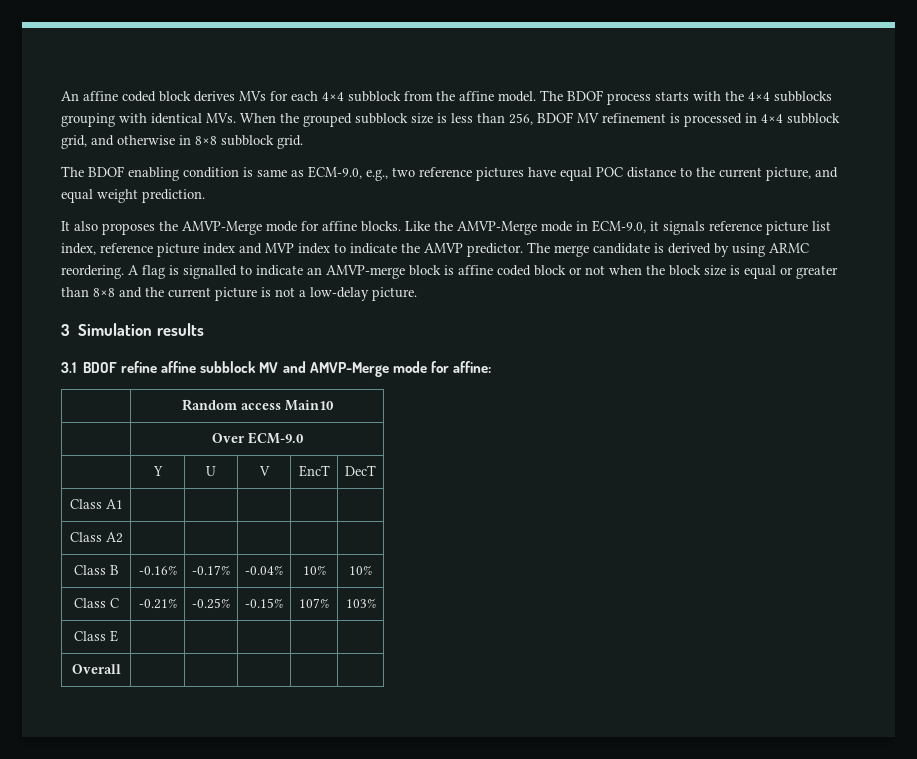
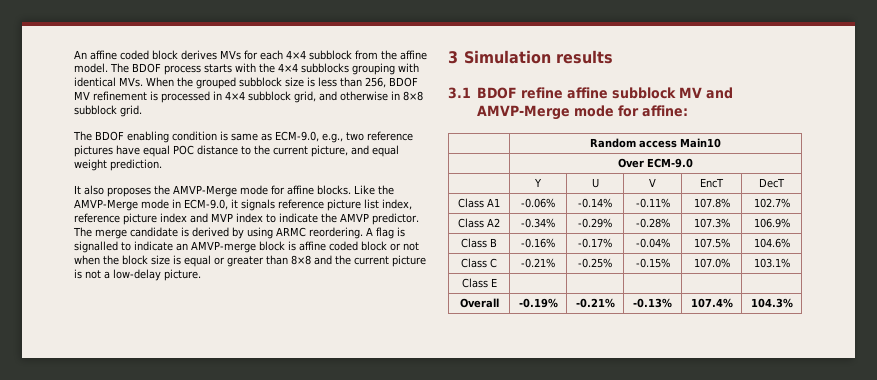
- Class A1 | | | | |
- Class A2 | | | | |
+ Class A1 | -0.06% | -0.14% | -0.11% | 107.8% | 102.7%
+ Class A2 | -0.34% | -0.29% | -0.28% | 107.3% | 106.9%
- Class B | -0.16% | -0.17% | -0.04% | 10% | 10%
+ Class B | -0.16% | -0.17% | -0.04% | 107.5% | 104.6%
- Class C | -0.21% | -0.25% | -0.15% | 107% | 103%
+ Class C | -0.21% | -0.25% | -0.15% | 107.0% | 103.1%
- Overall | | | | |
+ Overall | -0.19% | -0.21% | -0.13% | 107.4% | 104.3%

